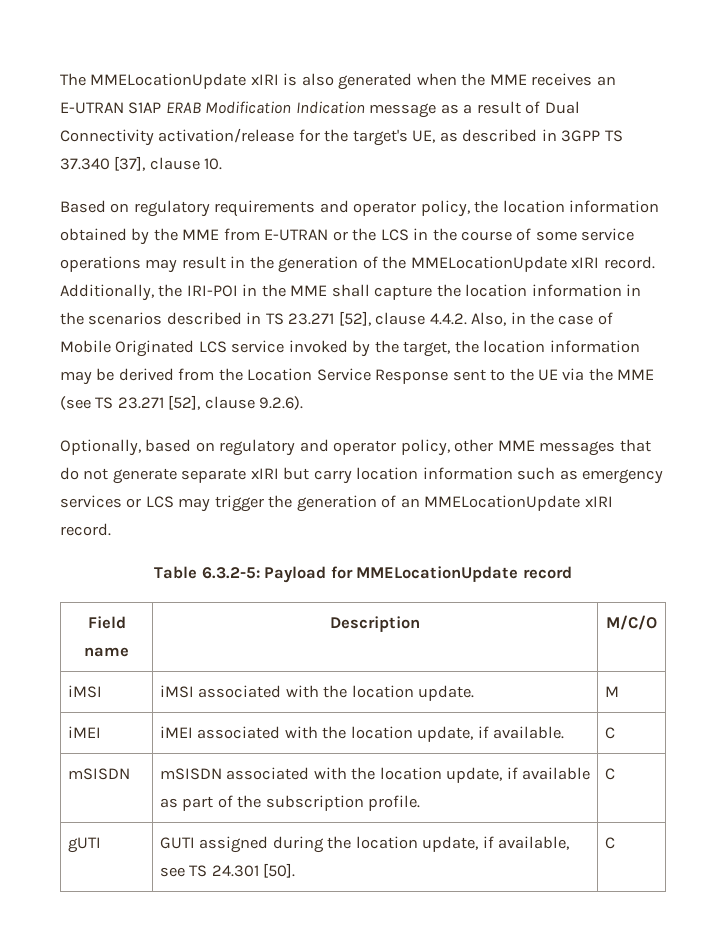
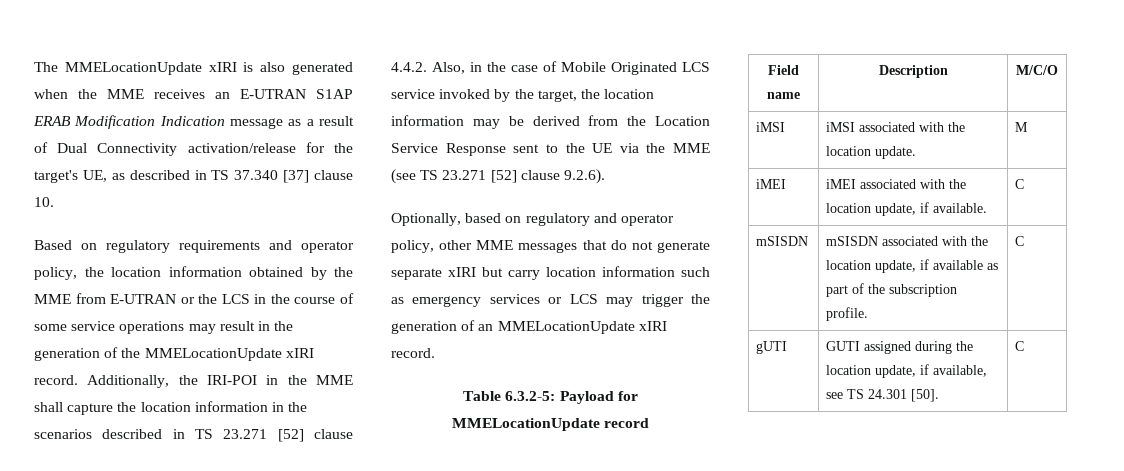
- The MMELocationUpdate xIRI is also generated when the MME receives an E-UTRAN S1AP ERAB Modification Indication message as a result of Dual Connectivity activation/release for the target's UE, as described in 3GPP TS 37.340 [37], clause 10.
+ The MMELocationUpdate xIRI is also generated when the MME receives an E-UTRAN S1AP ERAB Modification Indication message as a result of Dual Connectivity activation/release for the target's UE, as described in TS 37.340 [37] clause 10.
- Additionally, the IRI-POI in the MME shall capture the location information in the scenarios described in TS 23.271 [52], clause 4.4.2. Also, in the case of Mobile Originated LCS service invoked by the target, the location information may be derived from the Location Service Response sent to the UE via the MME (see TS 23.271 [52], clause 9.2.6).
+ Additionally, the IRI-POI in the MME shall capture the location information in the scenarios described in TS 23.271 [52] clause 4.4.2. Also, in the case of Mobile Originated LCS service invoked by the target, the location information may be derived from the Location Service Response sent to the UE via the MME (see TS 23.271 [52] clause 9.2.6).

